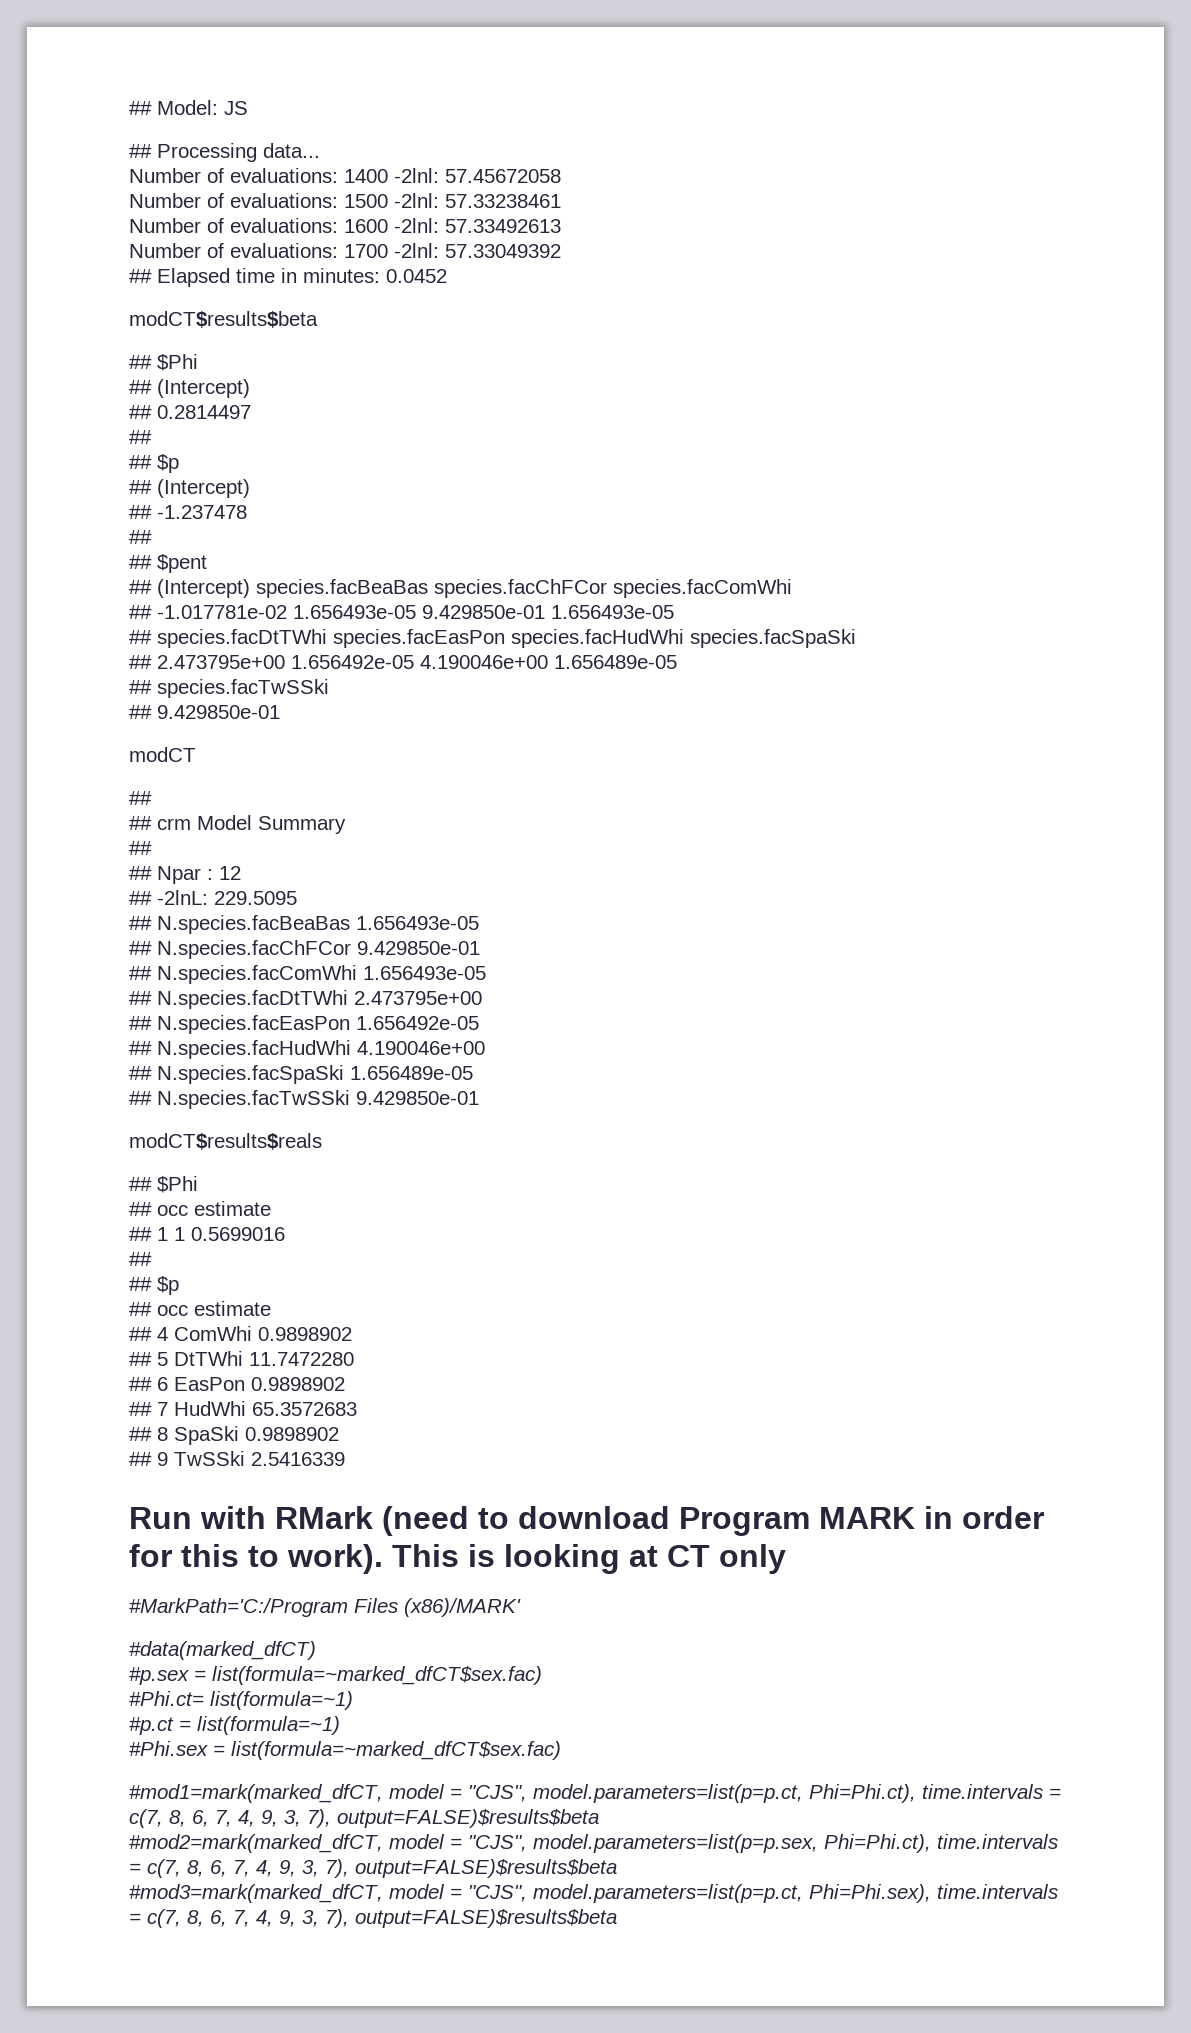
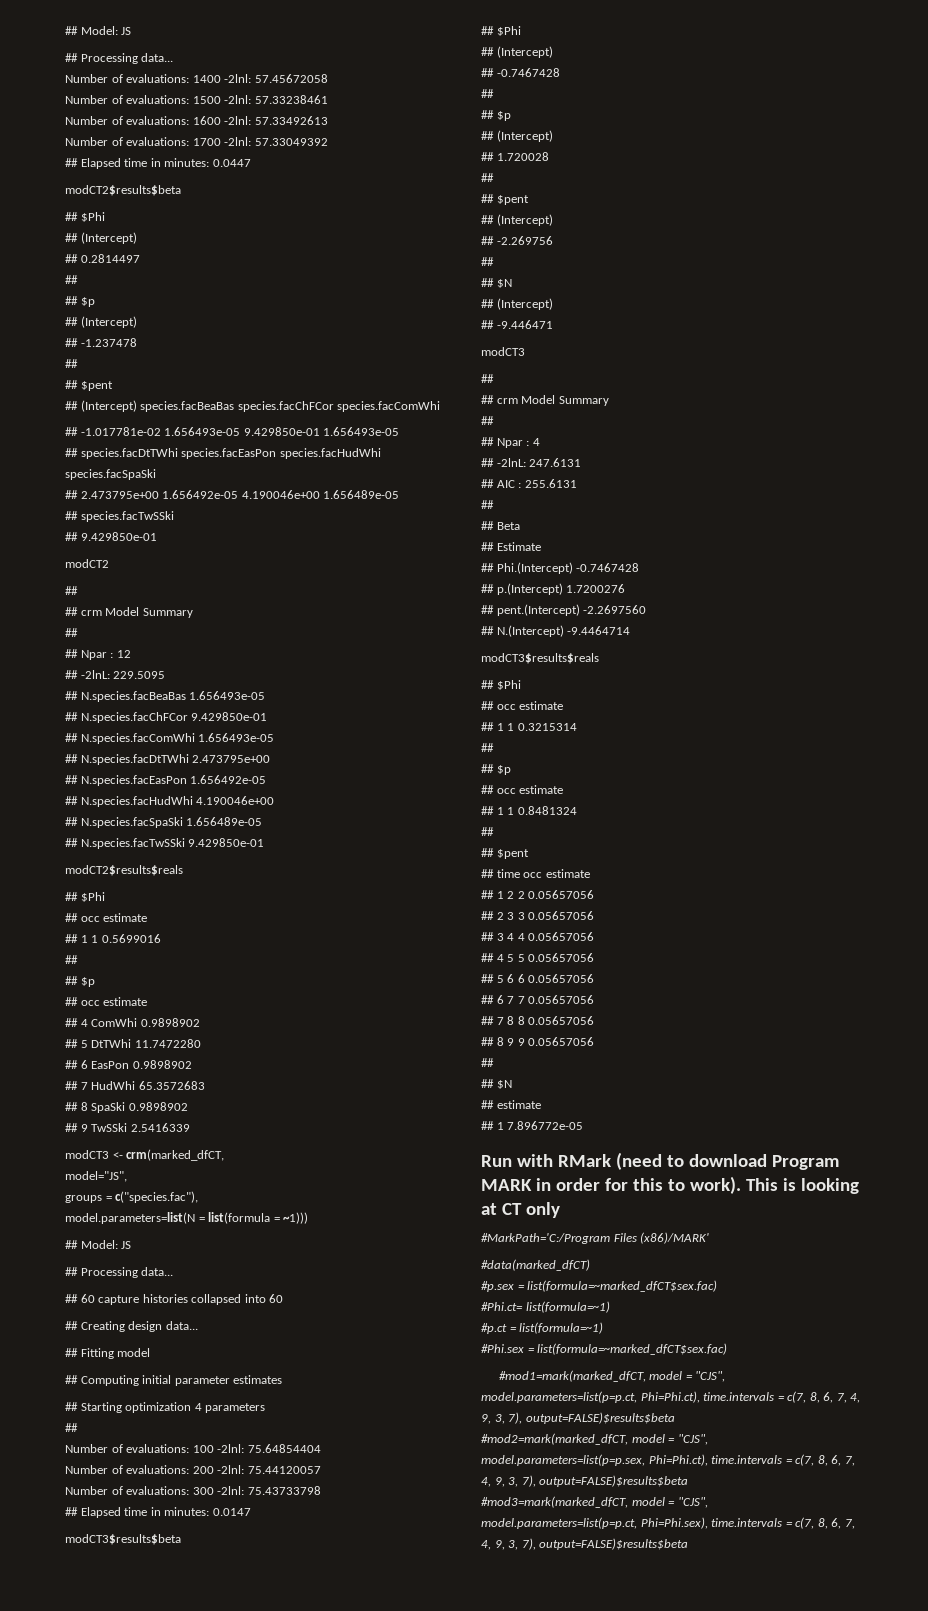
- ## Elapsed time in minutes: 0.0452
- modCT$results$beta
+ ## Elapsed time in minutes: 0.0447
+ modCT2$results$beta
- modCT
+ modCT2
- modCT$results$reals
+ modCT2$results$reals
+ modCT3 <- crm(marked_dfCT,
+ model="JS",
+ groups = c("species.fac"),
+ model.parameters=list(N = list(formula = ~1)))
+ ## Model: JS
+ ## Processing data...
+ ## 60 capture histories collapsed into 60
+ ## Creating design data...
+ ## Fitting model
+ ## Computing initial parameter estimates
+ ## Starting optimization 4 parameters
+ ##
+ Number of evaluations: 100 -2lnl: 75.64854404
+ Number of evaluations: 200 -2lnl: 75.44120057
+ Number of evaluations: 300 -2lnl: 75.43733798
+ ## Elapsed time in minutes: 0.0147
+ modCT3$results$beta
+ ## $Phi
+ ## (Intercept)
+ ## -0.7467428
+ ##
+ ## $p
+ ## (Intercept)
+ ## 1.720028
+ ##
+ ## $pent
+ ## (Intercept)
+ ## -2.269756
+ ##
+ ## $N
+ ## (Intercept)
+ ## -9.446471
+ modCT3
+ ##
+ ## crm Model Summary
+ ##
+ ## Npar : 4
+ ## -2lnL: 247.6131
+ ## AIC : 255.6131
+ ##
+ ## Beta
+ ## Estimate
+ ## Phi.(Intercept) -0.7467428
+ ## p.(Intercept) 1.7200276
+ ## pent.(Intercept) -2.2697560
+ ## N.(Intercept) -9.4464714
+ modCT3$results$reals
+ ## $Phi
+ ## occ estimate
+ ## 1 1 0.3215314
+ ##
+ ## $p
+ ## occ estimate
+ ## 1 1 0.8481324
+ ##
+ ## $pent
+ ## time occ estimate
+ ## 1 2 2 0.05657056
+ ## 2 3 3 0.05657056
+ ## 3 4 4 0.05657056
+ ## 4 5 5 0.05657056
+ ## 5 6 6 0.05657056
+ ## 6 7 7 0.05657056
+ ## 7 8 8 0.05657056
+ ## 8 9 9 0.05657056
+ ##
+ ## $N
+ ## estimate
+ ## 1 7.896772e-05

